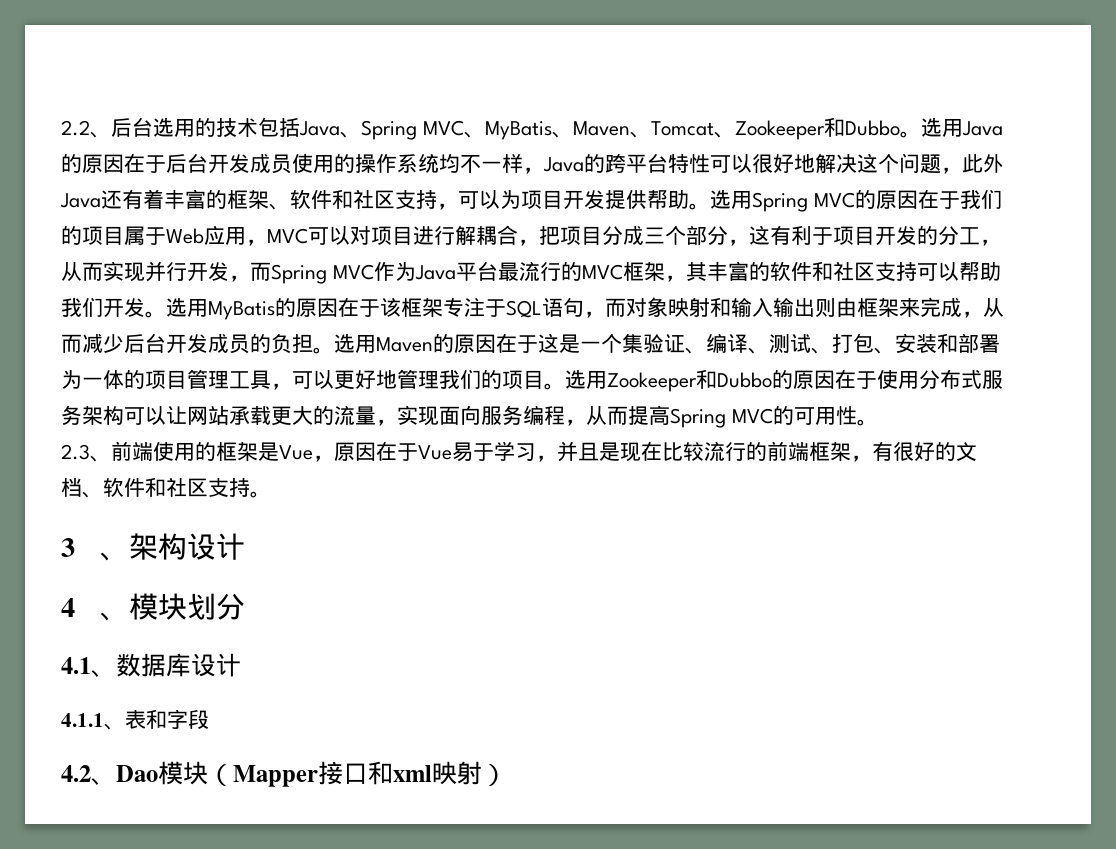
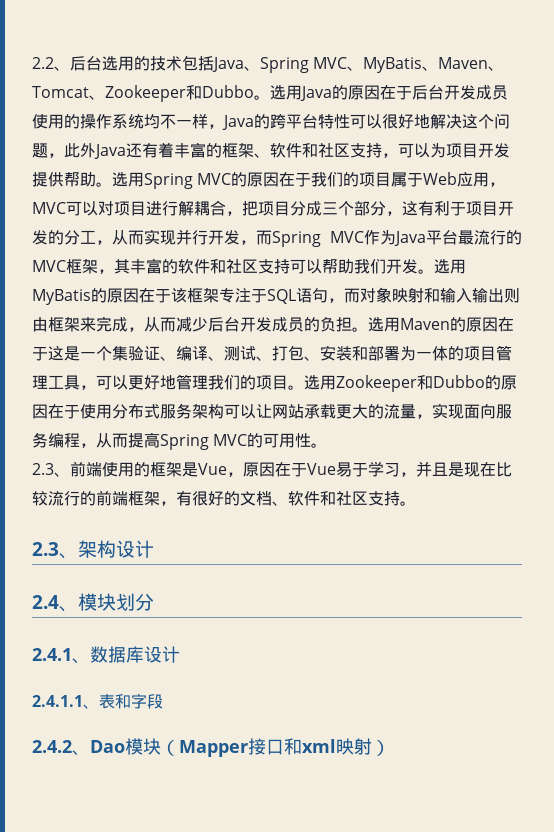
- 3、架构设计
+ 2.3、架构设计
- 4、模块划分
+ 2.4、模块划分
- 4.1、数据库设计
+ 2.4.1、数据库设计
- 4.1.1、表和字段
+ 2.4.1.1、表和字段
- 4.2、Dao模块（Mapper接口和xml映射）
+ 2.4.2、Dao模块（Mapper接口和xml映射）

